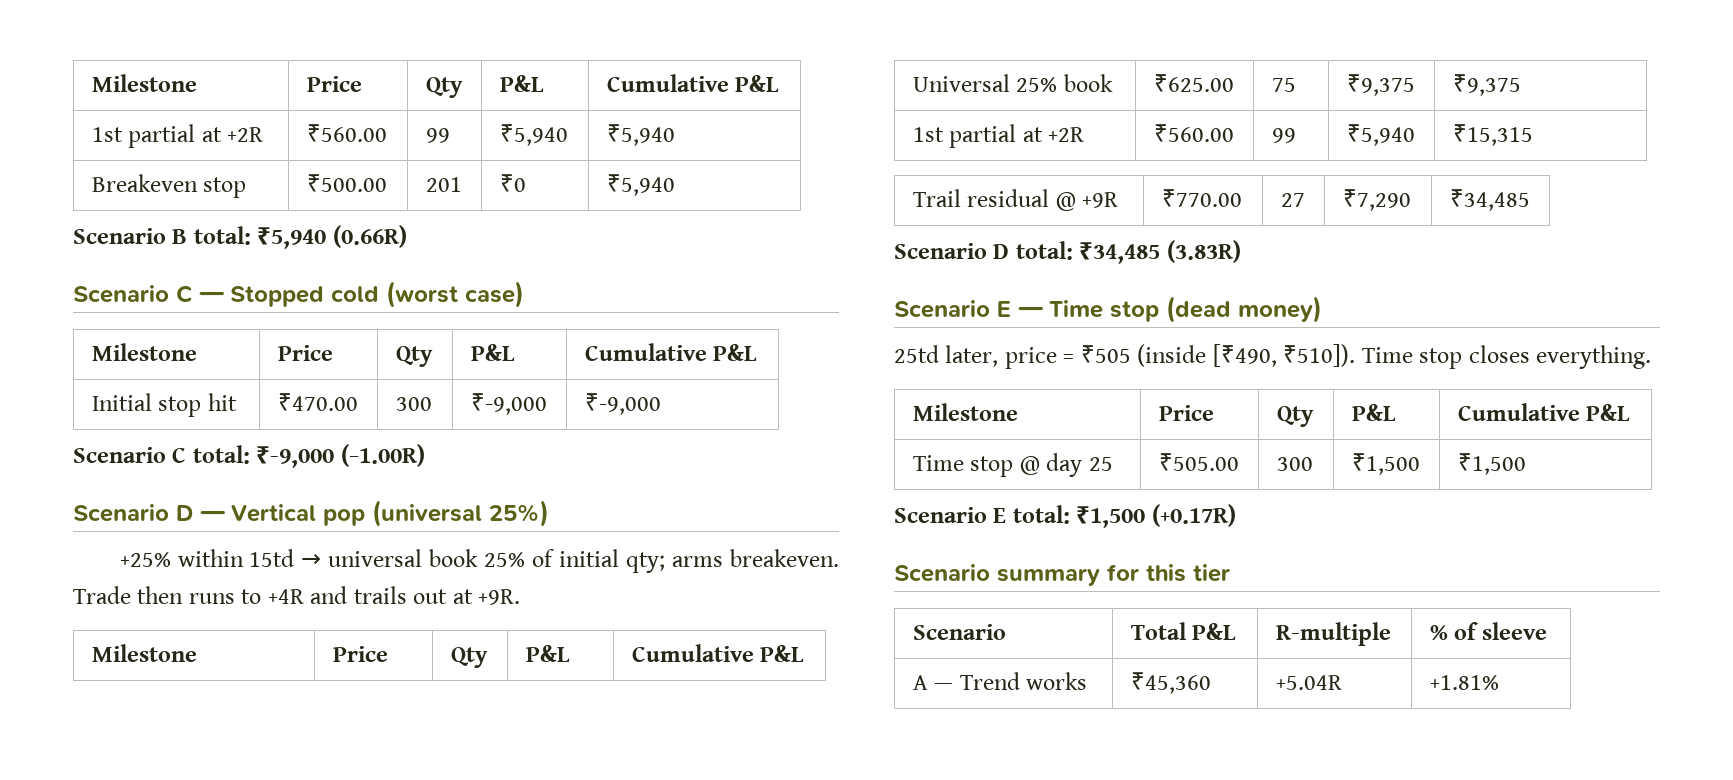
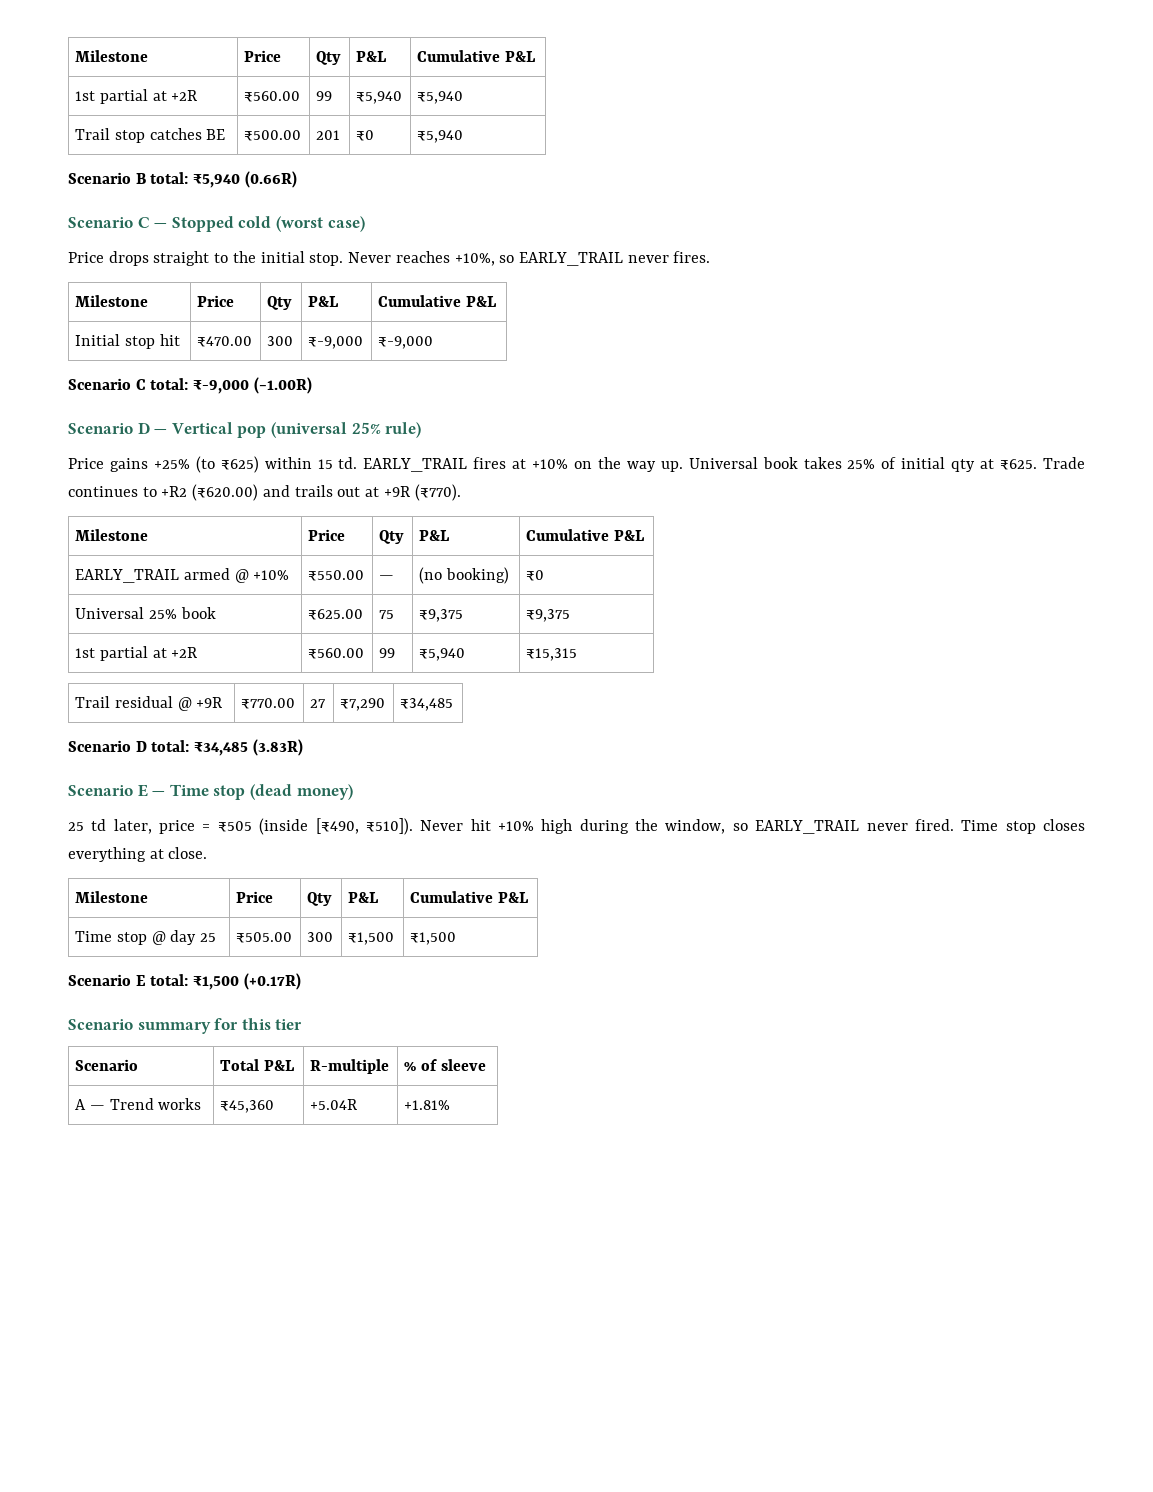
- Breakeven stop | ₹500.00 | 201 | ₹0 | ₹5,940
+ Trail stop catches BE | ₹500.00 | 201 | ₹0 | ₹5,940
+ Price drops straight to the initial stop. Never reaches +10%, so EARLY_TRAIL never fires.
- Scenario D — Vertical pop (universal 25%)
- +25% within 15td → universal book 25% of initial qty; arms breakeven. Trade then runs to +4R and trails out at +9R.
+ Scenario D — Vertical pop (universal 25% rule)
+ Price gains +25% (to ₹625) within 15 td. EARLY_TRAIL fires at +10% on the way up. Universal book takes 25% of initial qty at ₹625. Trade continues to +R2 (₹620.00) and trails out at +9R (₹770).
  Milestone | Price | Qty | P&L | Cumulative P&L
+ EARLY_TRAIL armed @ +10% | ₹550.00 | — | (no booking) | ₹0
- 25td later, price = ₹505 (inside [₹490, ₹510]).
+ 25 td later, price = ₹505 (inside [₹490, ₹510]).
- Time stop closes everything.
+ Never hit +10% high during the window, so EARLY_TRAIL never fired. Time stop closes everything at close.

